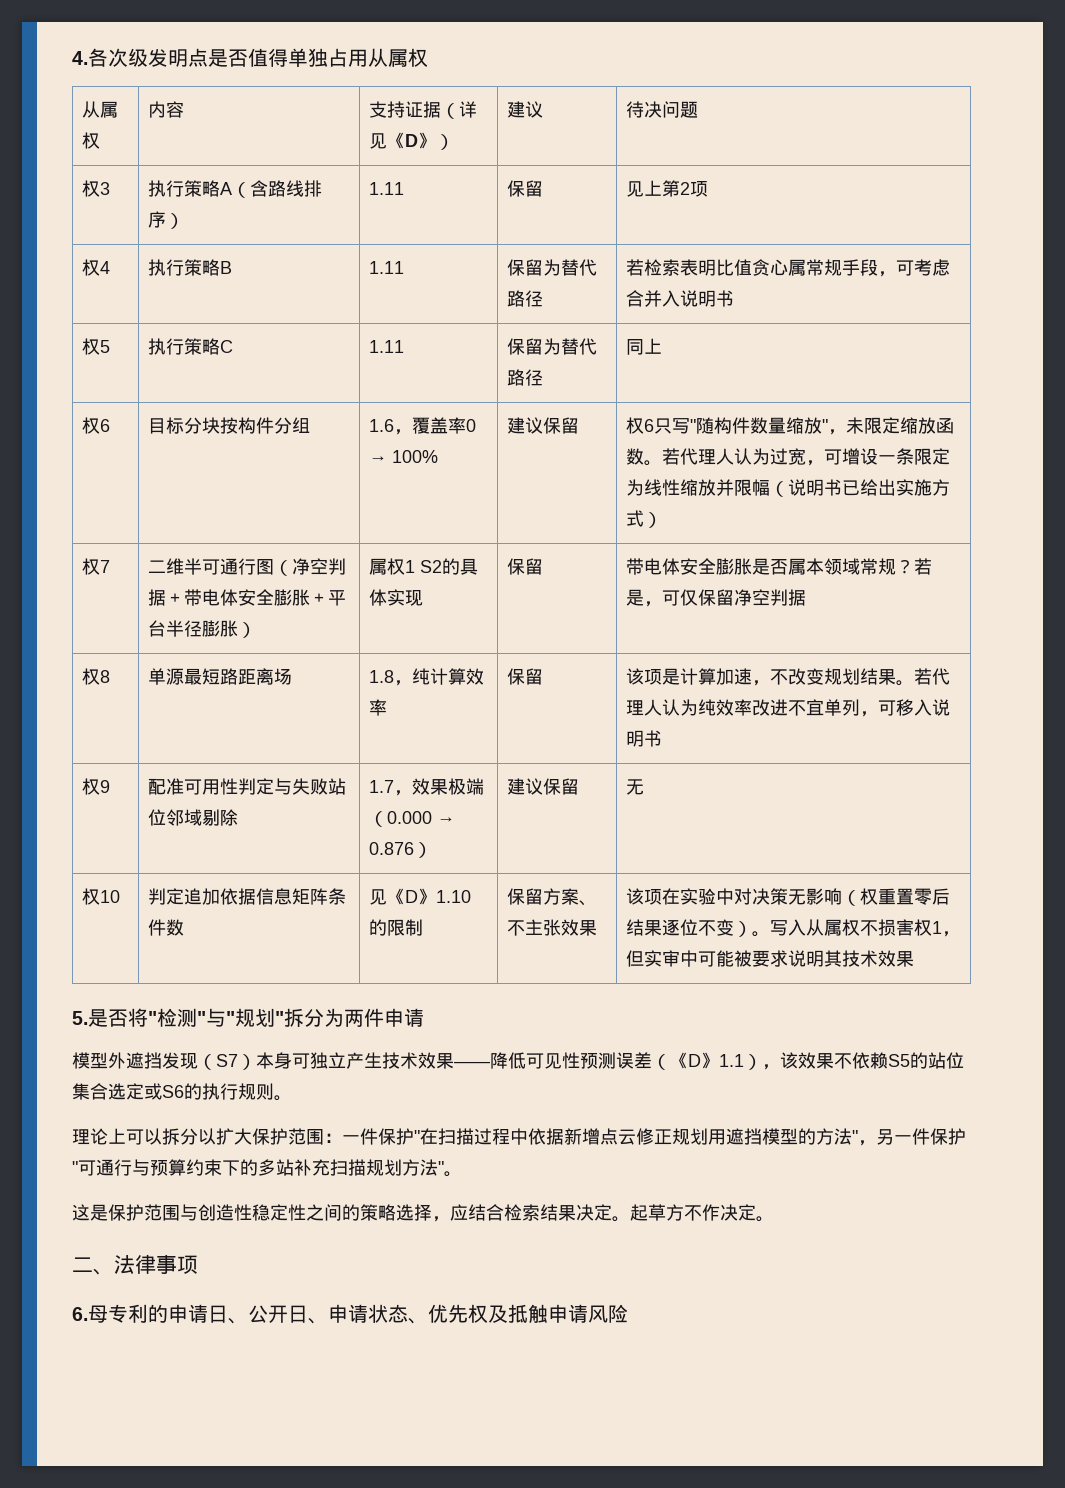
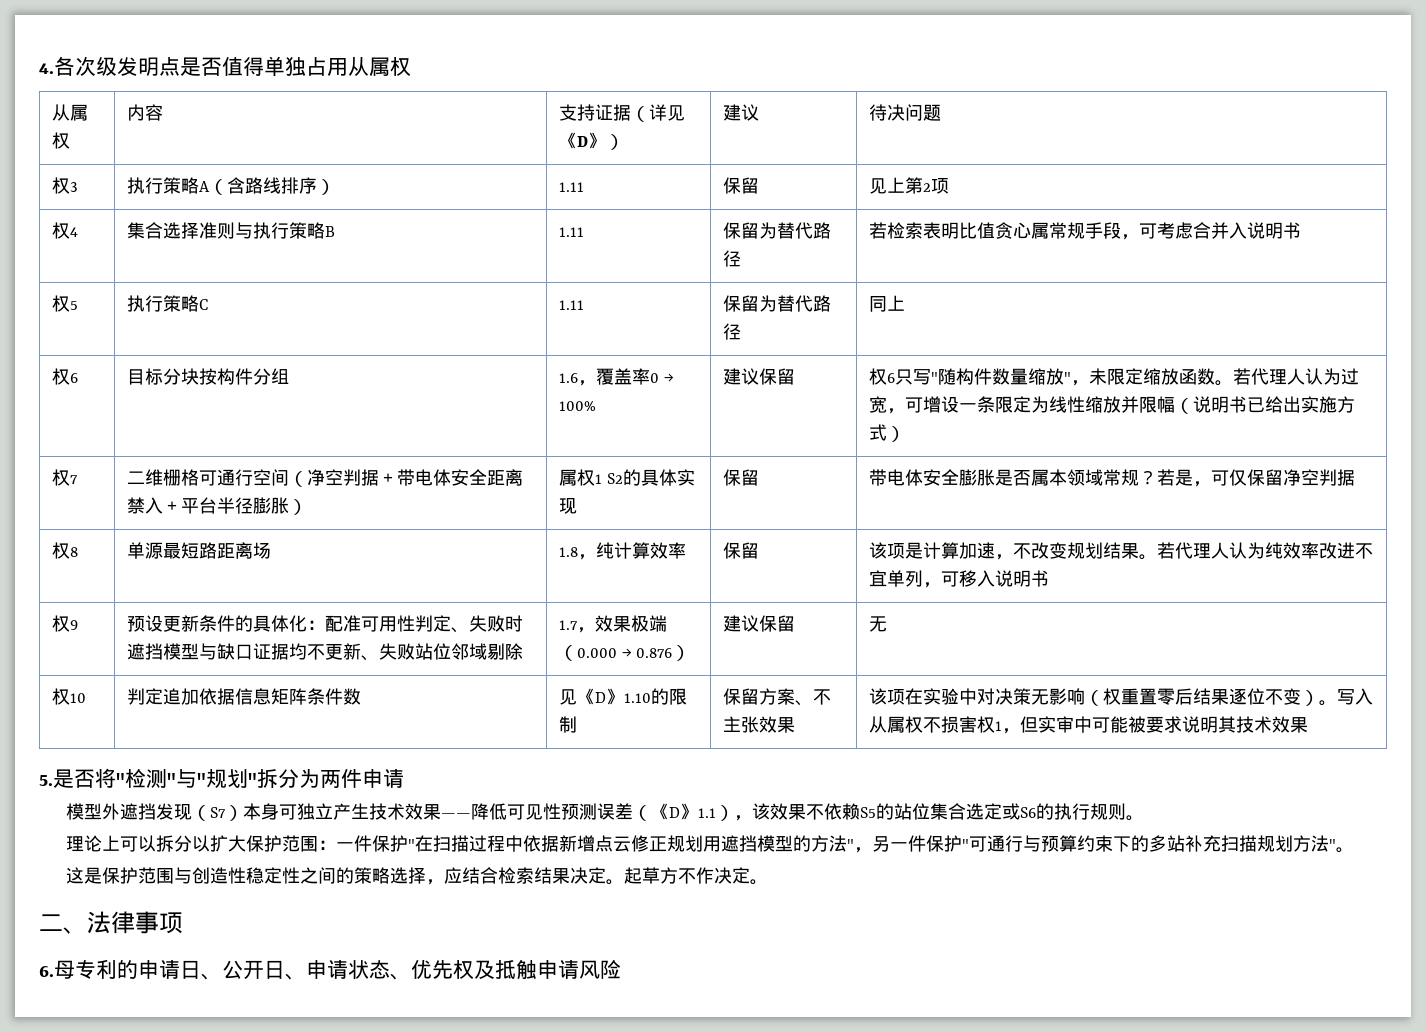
- 权4 | 执行策略B | 1.11 | 保留为替代路径 | 若检索表明比值贪心属常规手段，可考虑合并入说明书
+ 权4 | 集合选择准则与执行策略B | 1.11 | 保留为替代路径 | 若检索表明比值贪心属常规手段，可考虑合并入说明书
- 权7 | 二维半可通行图（净空判据＋带电体安全膨胀＋平台半径膨胀） | 属权1 S2的具体实现 | 保留 | 带电体安全膨胀是否属本领域常规？若是，可仅保留净空判据
+ 权7 | 二维栅格可通行空间（净空判据＋带电体安全距离禁入＋平台半径膨胀） | 属权1 S2的具体实现 | 保留 | 带电体安全膨胀是否属本领域常规？若是，可仅保留净空判据
- 权9 | 配准可用性判定与失败站位邻域剔除 | 1.7，效果极端（0.000 → 0.876） | 建议保留 | 无
+ 权9 | 预设更新条件的具体化：配准可用性判定、失败时遮挡模型与缺口证据均不更新、失败站位邻域剔除 | 1.7，效果极端（0.000 → 0.876） | 建议保留 | 无

